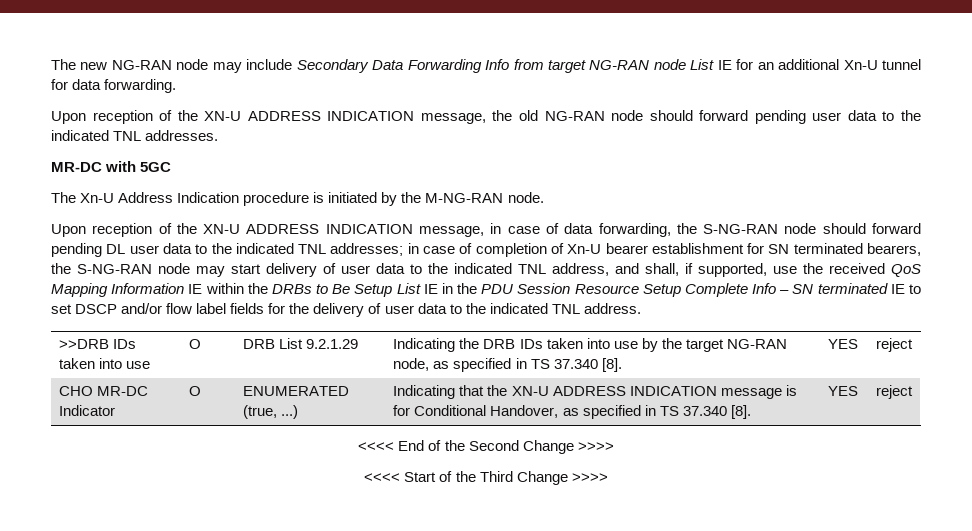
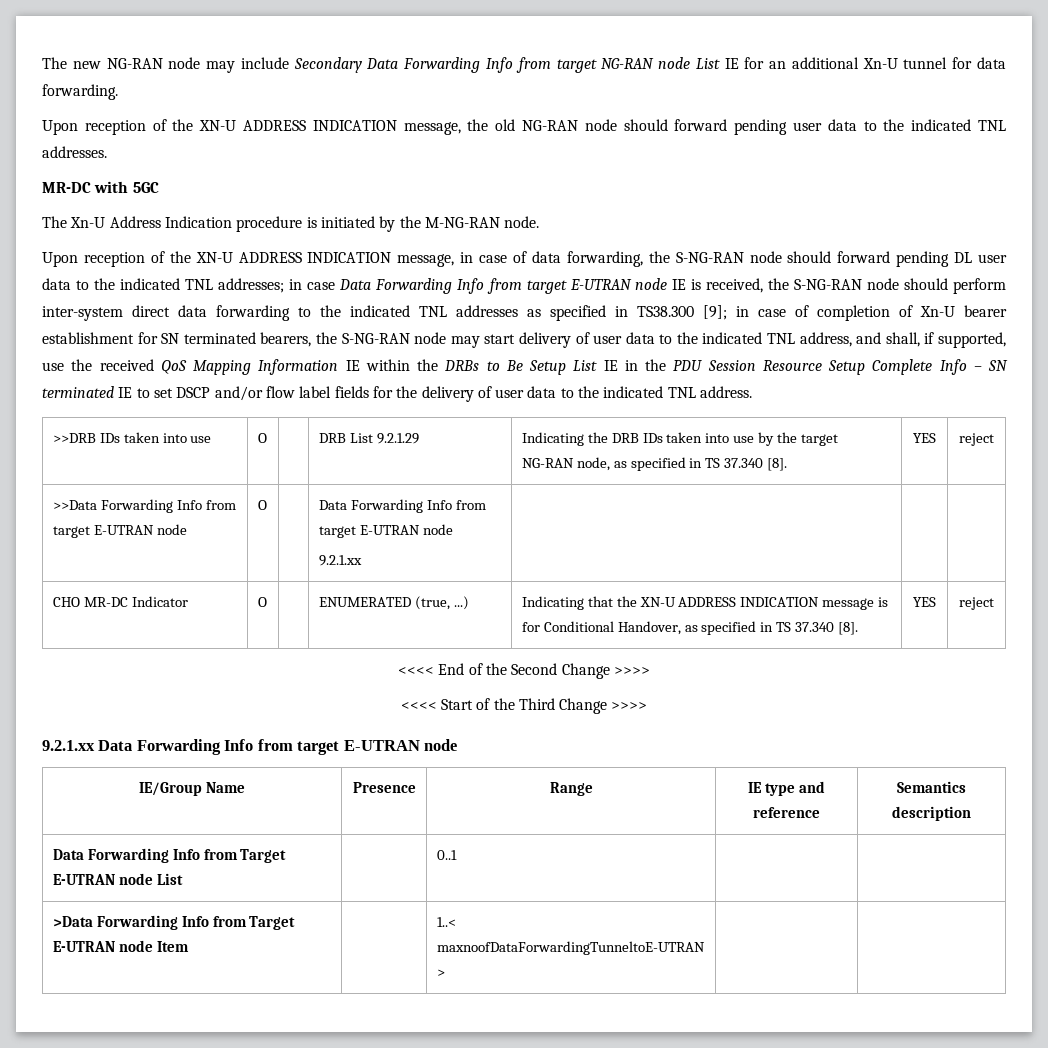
- in case of completion of Xn-U bearer establishment for SN terminated bearers, the S-NG-RAN node may start delivery of user data to the indicated TNL address, and shall, if supported, use the received QoS Mapping Information IE within the DRBs to Be Setup List IE in the PDU Session Resource Setup Complete Info – SN terminated IE to set DSCP and/or flow label fields for the delivery of user data to the indicated TNL address.
+ in case Data Forwarding Info from target E-UTRAN node IE is received, the S-NG-RAN node should perform inter-system direct data forwarding to the indicated TNL addresses as specified in TS38.300 [9]; in case of completion of Xn-U bearer establishment for SN terminated bearers, the S-NG-RAN node may start delivery of user data to the indicated TNL address, and shall, if supported, use the received QoS Mapping Information IE within the DRBs to Be Setup List IE in the PDU Session Resource Setup Complete Info – SN terminated IE to set DSCP and/or flow label fields for the delivery of user data to the indicated TNL address.
+ >>Data Forwarding Info from target E-UTRAN node | O | | Data Forwarding Info from target E-UTRAN node
+ 9.2.1.xx | | |
+ 9.2.1.xx Data Forwarding Info from target E-UTRAN node
+ IE/Group Name | Presence | Range | IE type and reference | Semantics description
+ Data Forwarding Info from Target E-UTRAN node List | | 0..1 | |
+ >Data Forwarding Info from Target E-UTRAN node Item | | 1..< maxnoofDataForwardingTunneltoE-UTRAN > | |

